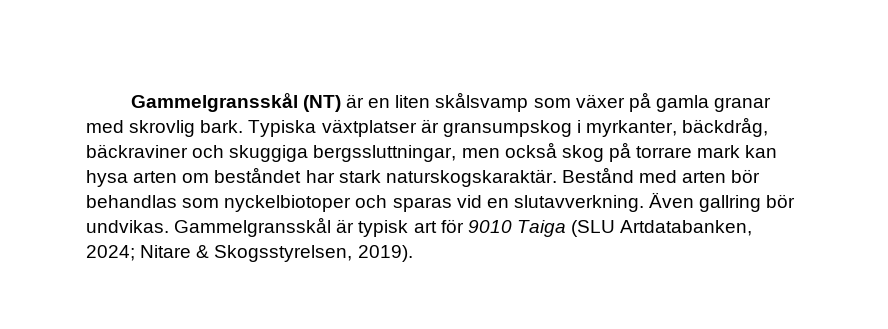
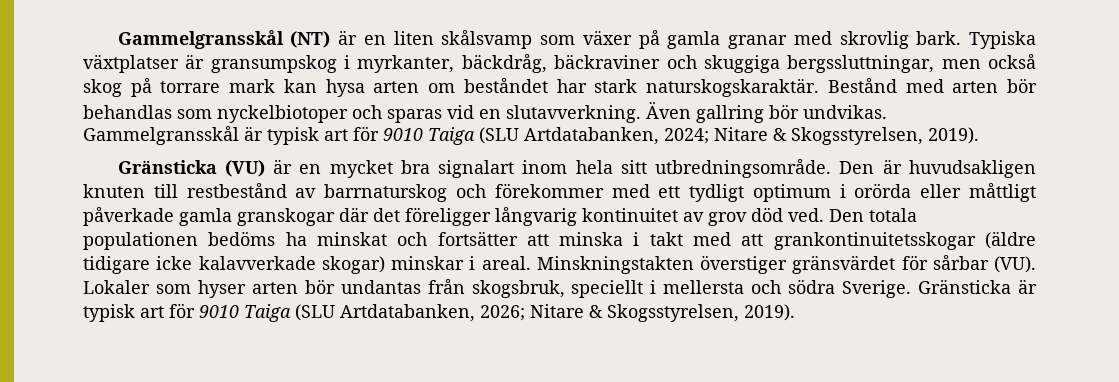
+ Gränsticka (VU) är en mycket bra signalart inom hela sitt utbredningsområde. Den är huvudsakligen knuten till restbestånd av barrnaturskog och förekommer med ett tydligt optimum i orörda eller måttligt påverkade gamla granskogar där det föreligger långvarig kontinuitet av grov död ved. Den totala populationen bedöms ha minskat och fortsätter att minska i takt med att grankontinuitetsskogar (äldre tidigare icke kalavverkade skogar) minskar i areal. Minskningstakten överstiger gränsvärdet för sårbar (VU). Lokaler som hyser arten bör undantas från skogsbruk, speciellt i mellersta och södra Sverige. Gränsticka är typisk art för 9010 Taiga (SLU Artdatabanken, 2026; Nitare & Skogsstyrelsen, 2019).

